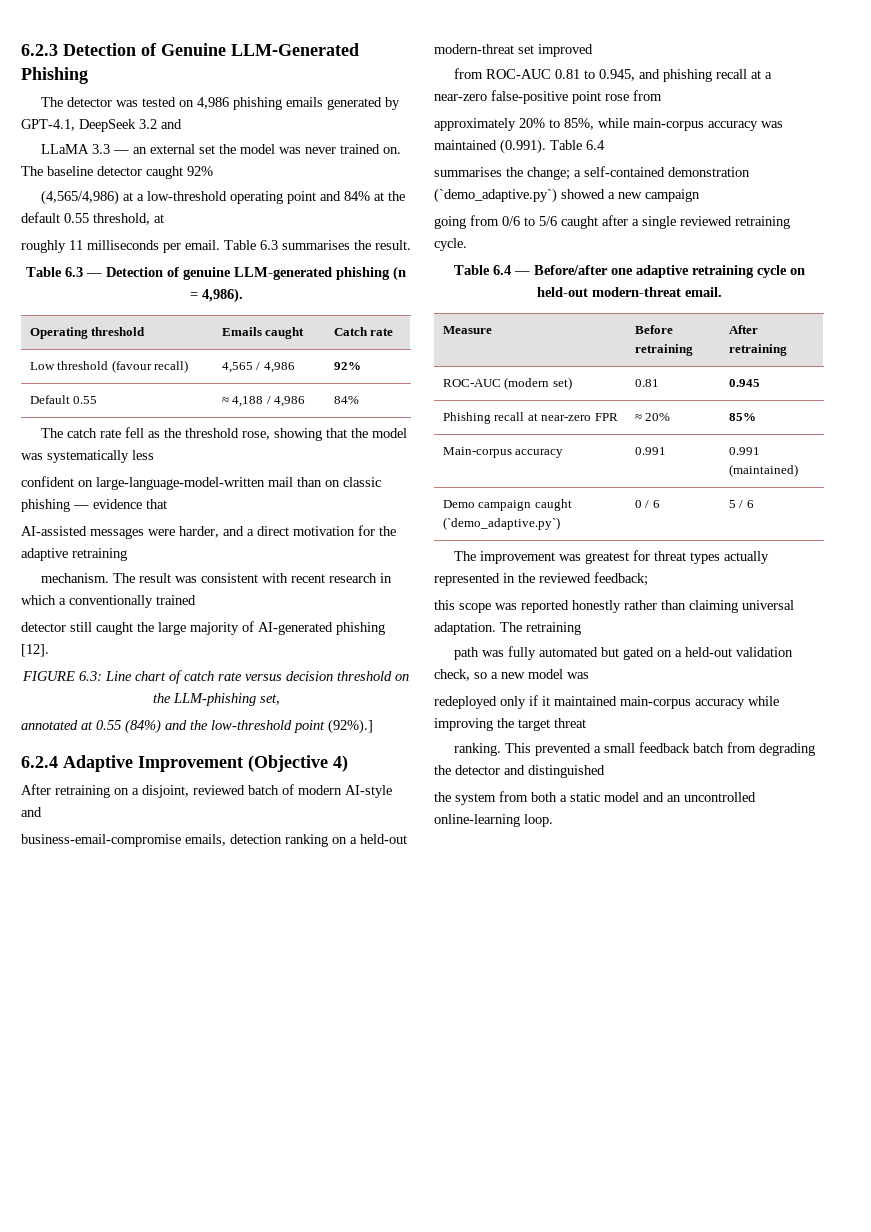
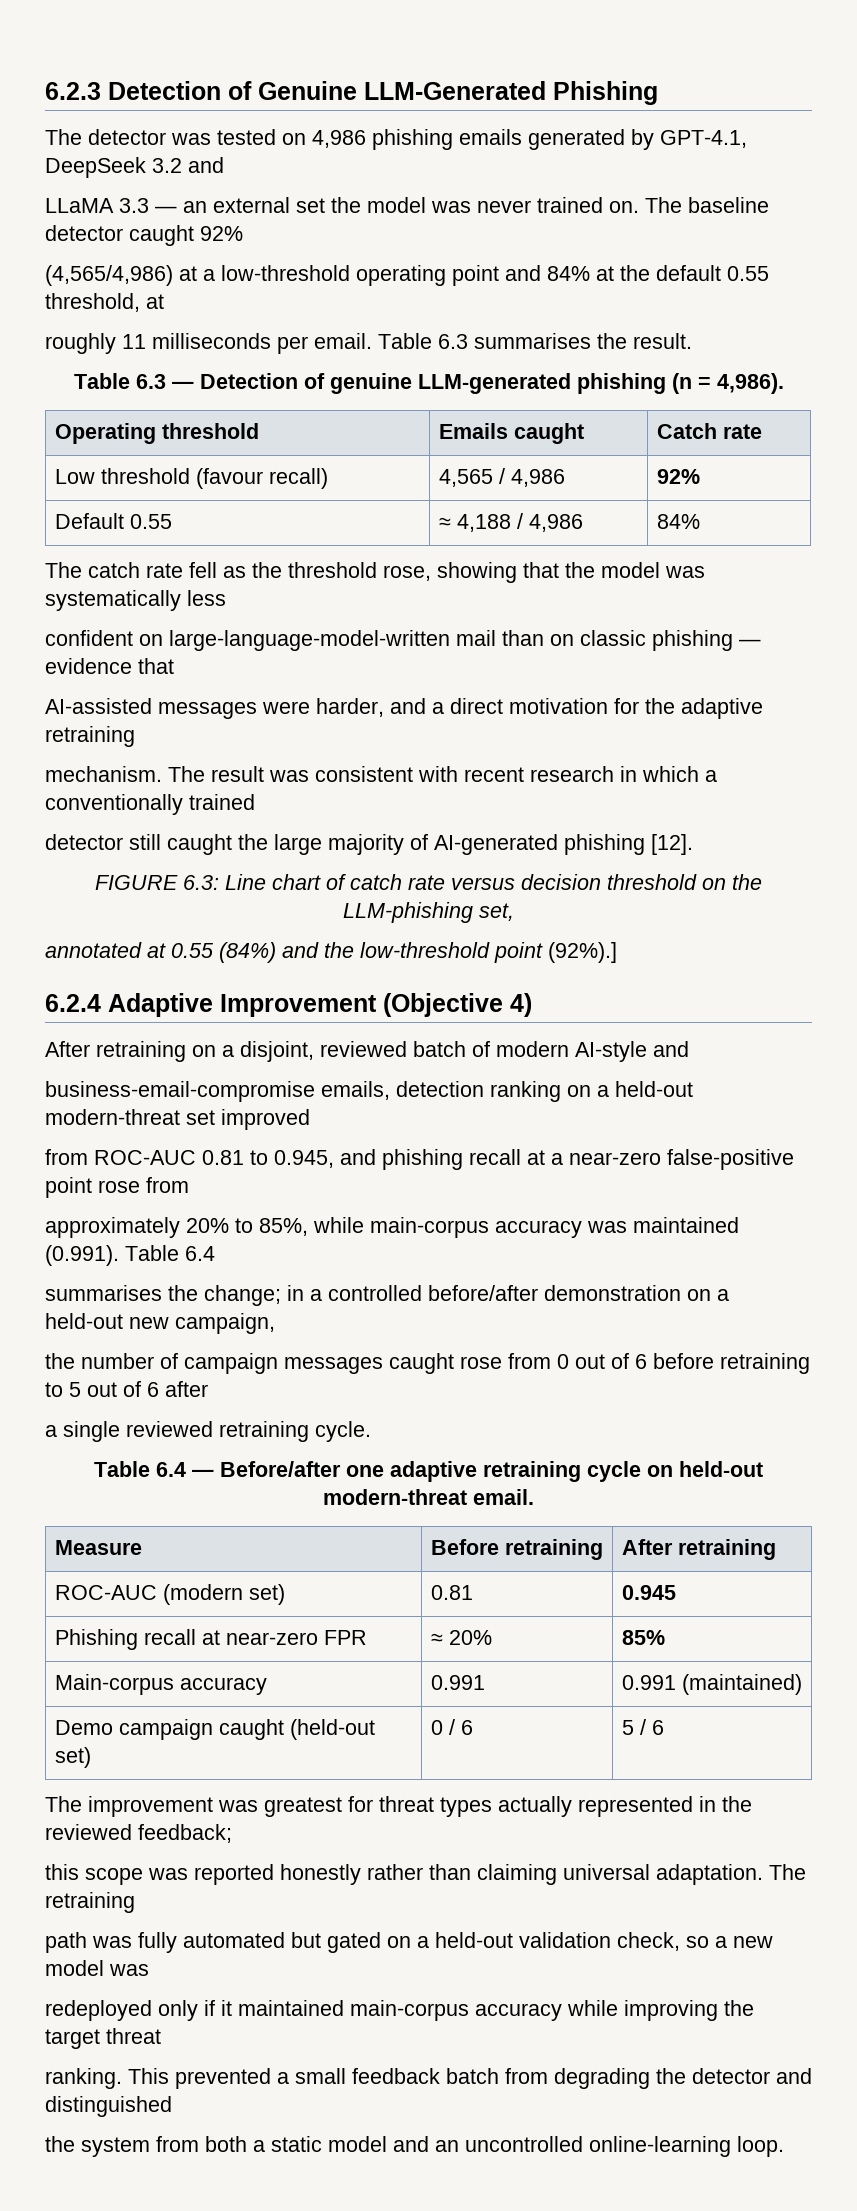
- summarises the change; a self-contained demonstration (`demo_adaptive.py`) showed a new campaign
- going from 0/6 to 5/6 caught after a single reviewed retraining cycle.
+ summarises the change; in a controlled before/after demonstration on a held-out new campaign,
+ the number of campaign messages caught rose from 0 out of 6 before retraining to 5 out of 6 after
+ a single reviewed retraining cycle.
- Demo campaign caught (`demo_adaptive.py`) | 0 / 6 | 5 / 6
+ Demo campaign caught (held-out set) | 0 / 6 | 5 / 6

